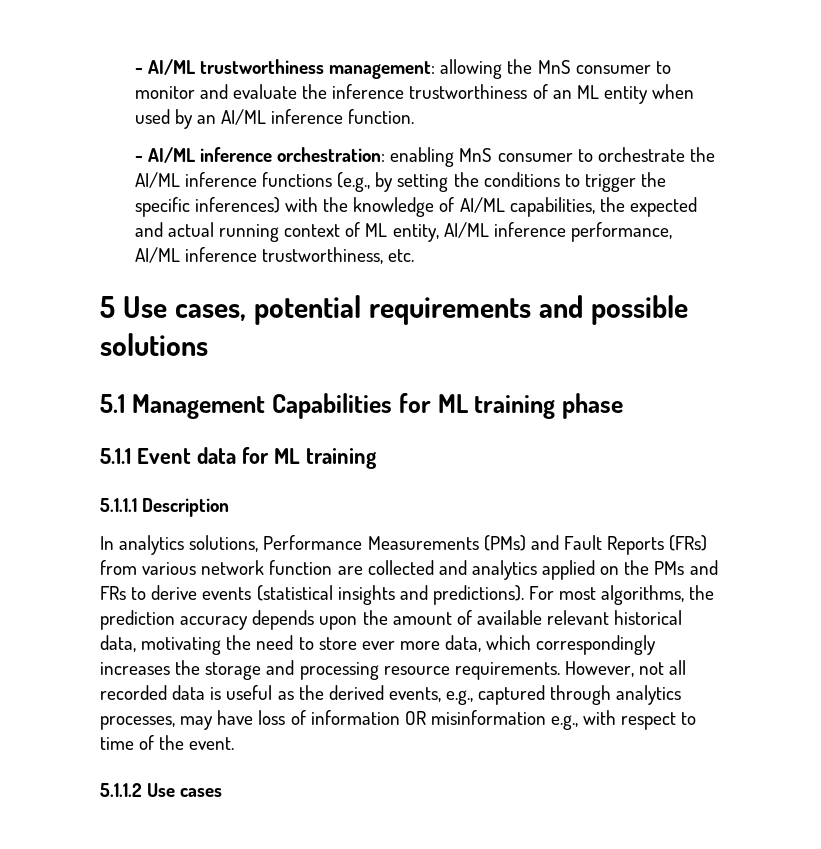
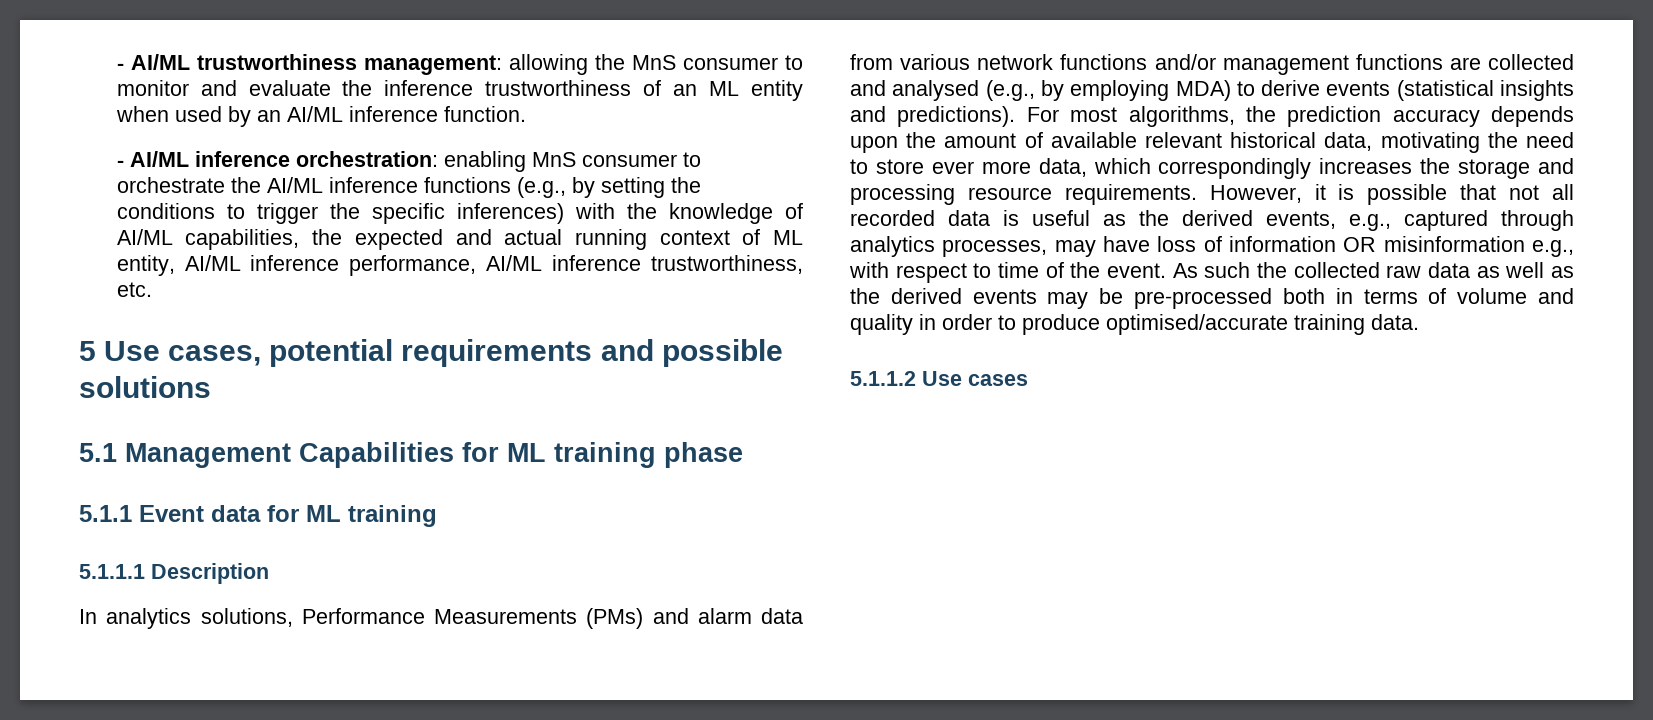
- In analytics solutions, Performance Measurements (PMs) and Fault Reports (FRs) from various network function are collected and analytics applied on the PMs and FRs to derive events (statistical insights and predictions).
+ In analytics solutions, Performance Measurements (PMs) and alarm data from various network functions and/or management functions are collected and analysed (e.g., by employing MDA) to derive events (statistical insights and predictions).
- However, not all recorded data is useful as the derived events, e.g., captured through analytics processes, may have loss of information OR misinformation e.g., with respect to time of the event.
+ However, it is possible that not all recorded data is useful as the derived events, e.g., captured through analytics processes, may have loss of information OR misinformation e.g., with respect to time of the event. As such the collected raw data as well as the derived events may be pre-processed both in terms of volume and quality in order to produce optimised/accurate training data.

